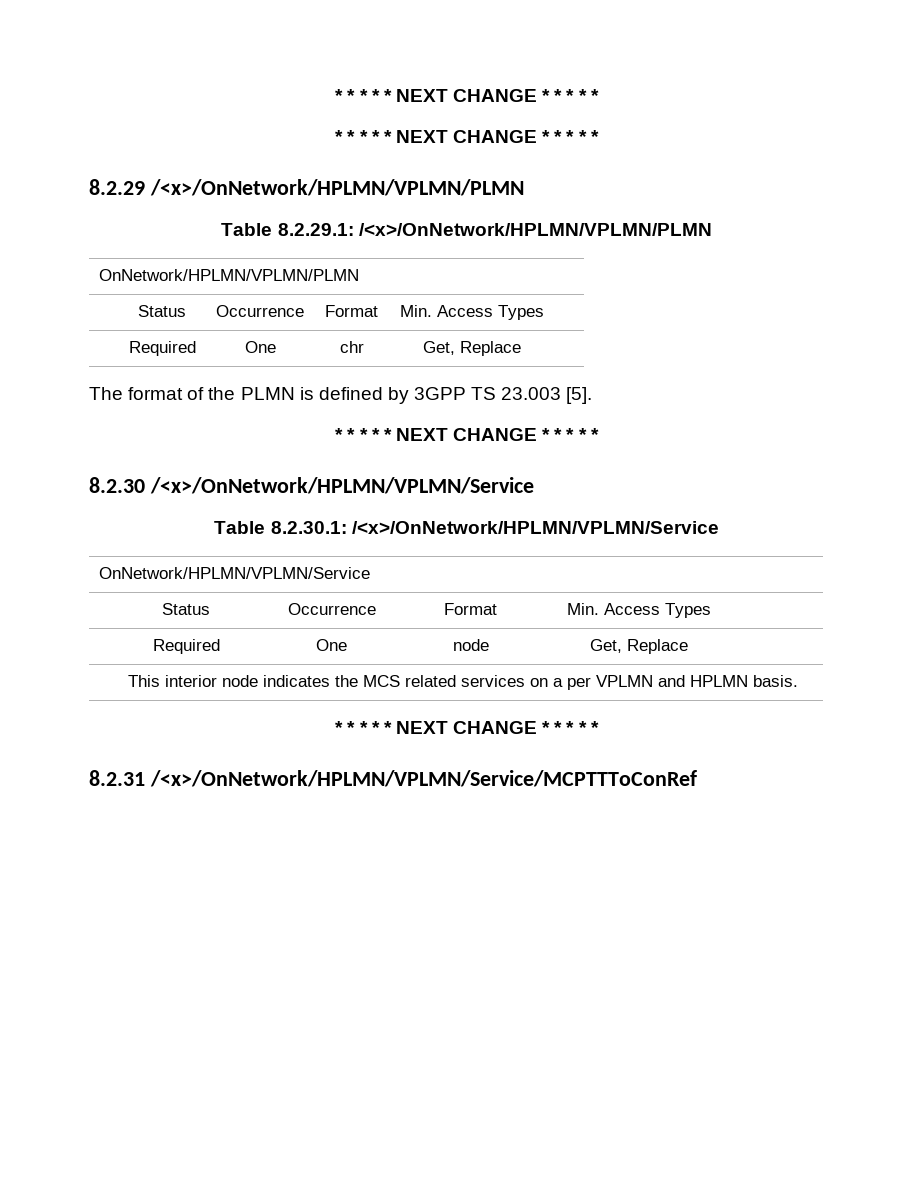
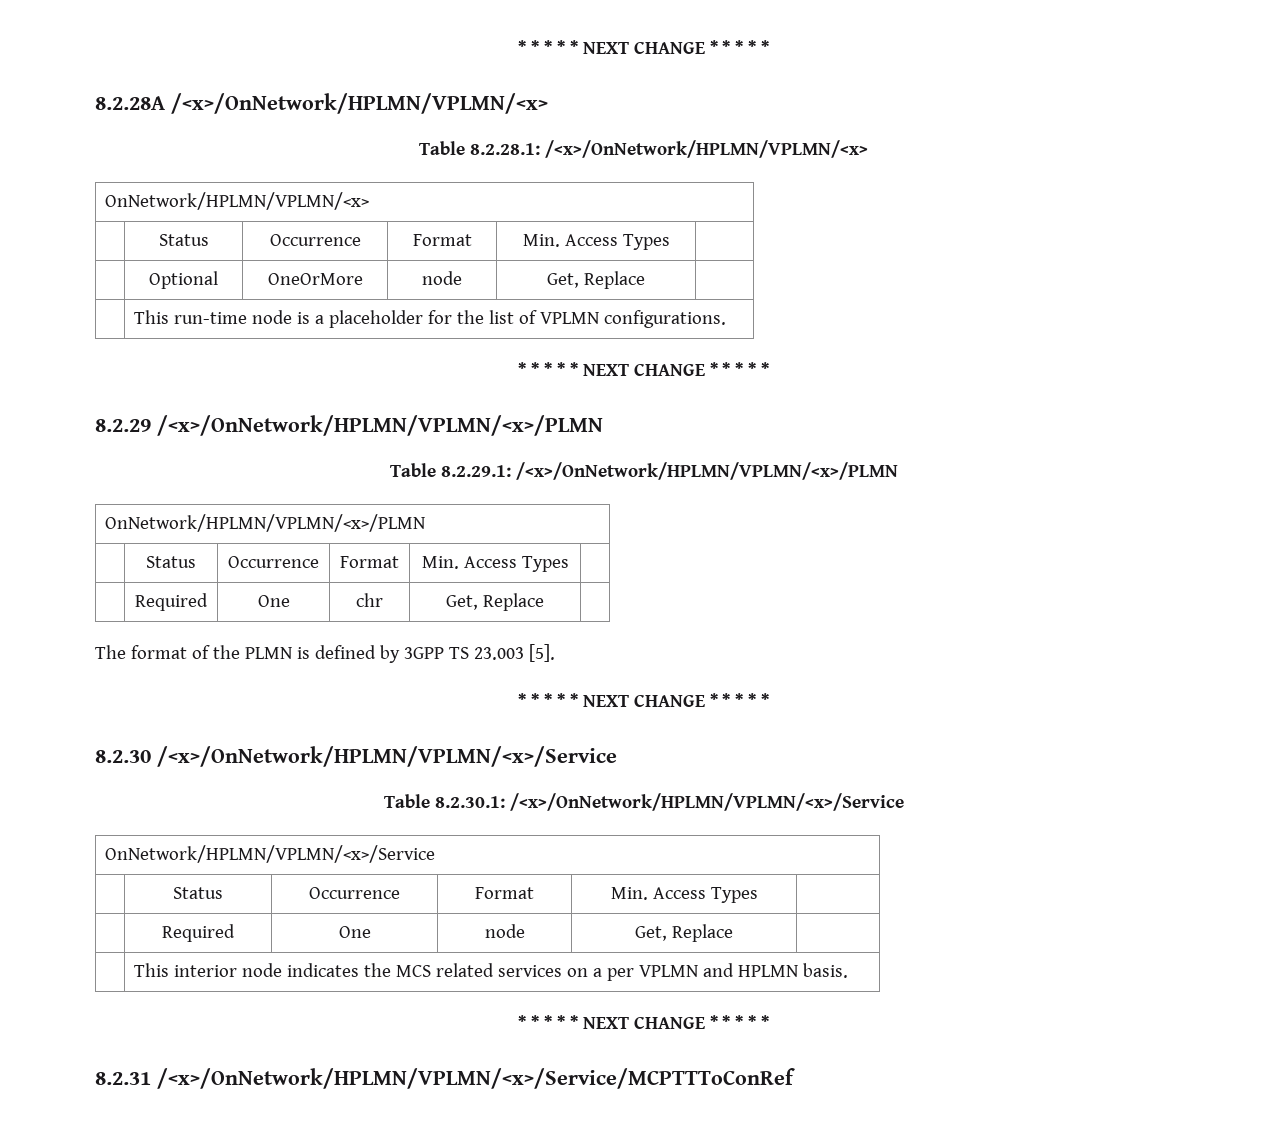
+ 8.2.28A /<x>/OnNetwork/HPLMN/VPLMN/<x>
+ Table 8.2.28.1: /<x>/OnNetwork/HPLMN/VPLMN/<x>
+ OnNetwork/HPLMN/VPLMN/<x>
+ | Status | Occurrence | Format | Min. Access Types |
+ | Optional | OneOrMore | node | Get, Replace |
+ | This run-time node is a placeholder for the list of VPLMN configurations.
- 8.2.29 /<x>/OnNetwork/HPLMN/VPLMN/PLMN
+ 8.2.29 /<x>/OnNetwork/HPLMN/VPLMN/<x>/PLMN
- Table 8.2.29.1: /<x>/OnNetwork/HPLMN/VPLMN/PLMN
- OnNetwork/HPLMN/VPLMN/PLMN
+ Table 8.2.29.1: /<x>/OnNetwork/HPLMN/VPLMN/<x>/PLMN
+ OnNetwork/HPLMN/VPLMN/<x>/PLMN
- 8.2.30 /<x>/OnNetwork/HPLMN/VPLMN/Service
+ 8.2.30 /<x>/OnNetwork/HPLMN/VPLMN/<x>/Service
- Table 8.2.30.1: /<x>/OnNetwork/HPLMN/VPLMN/Service
- OnNetwork/HPLMN/VPLMN/Service
+ Table 8.2.30.1: /<x>/OnNetwork/HPLMN/VPLMN/<x>/Service
+ OnNetwork/HPLMN/VPLMN/<x>/Service
- 8.2.31 /<x>/OnNetwork/HPLMN/VPLMN/Service/MCPTTToConRef
+ 8.2.31 /<x>/OnNetwork/HPLMN/VPLMN/<x>/Service/MCPTTToConRef

